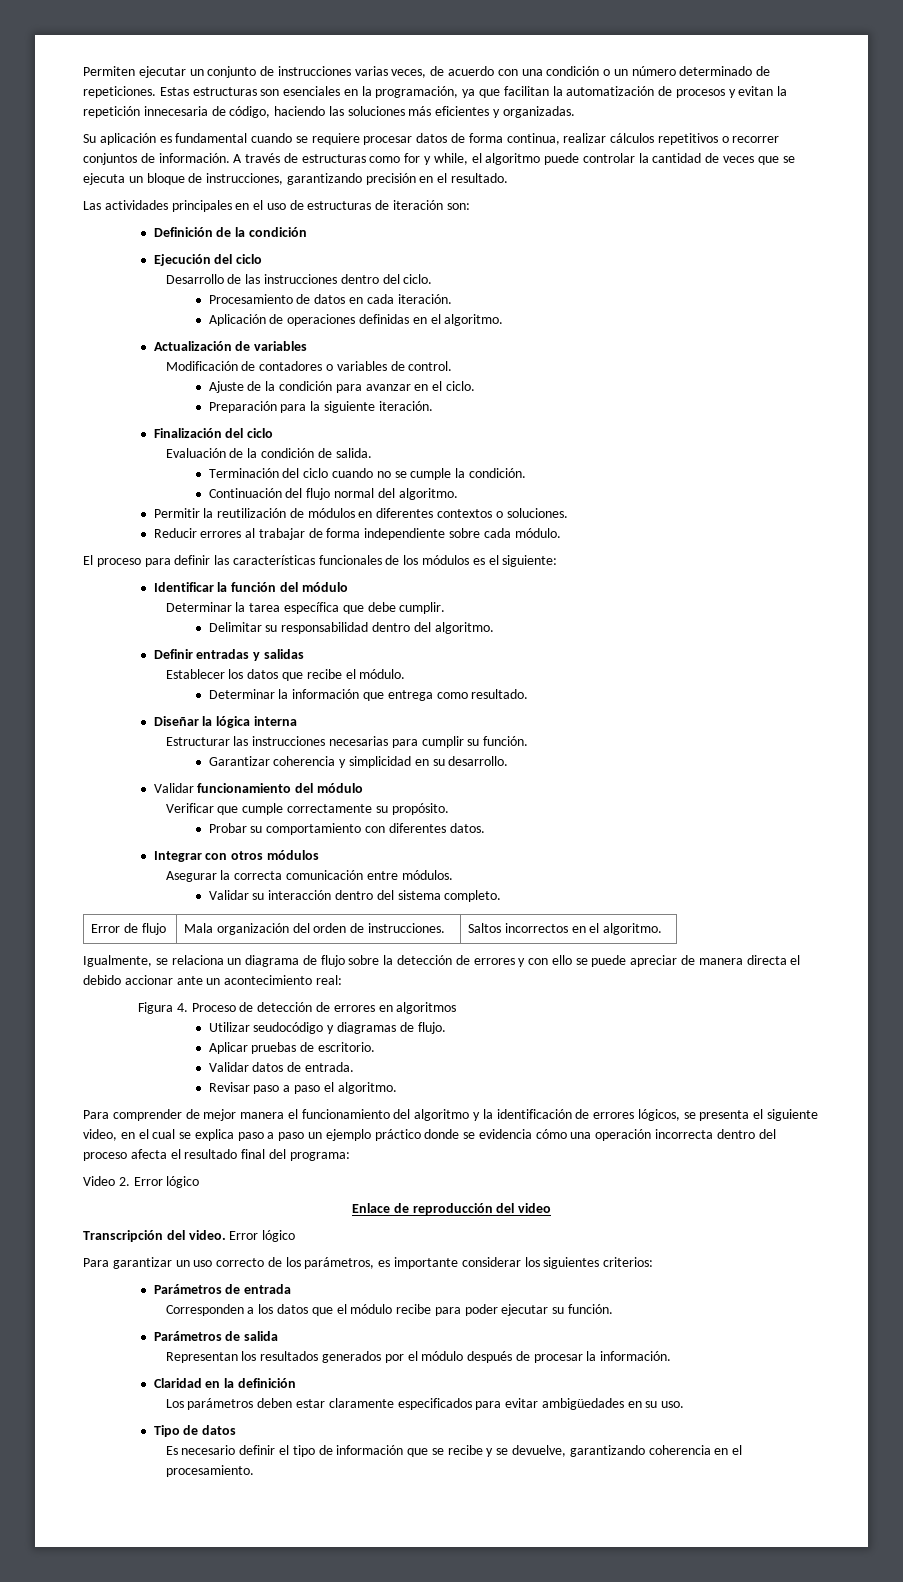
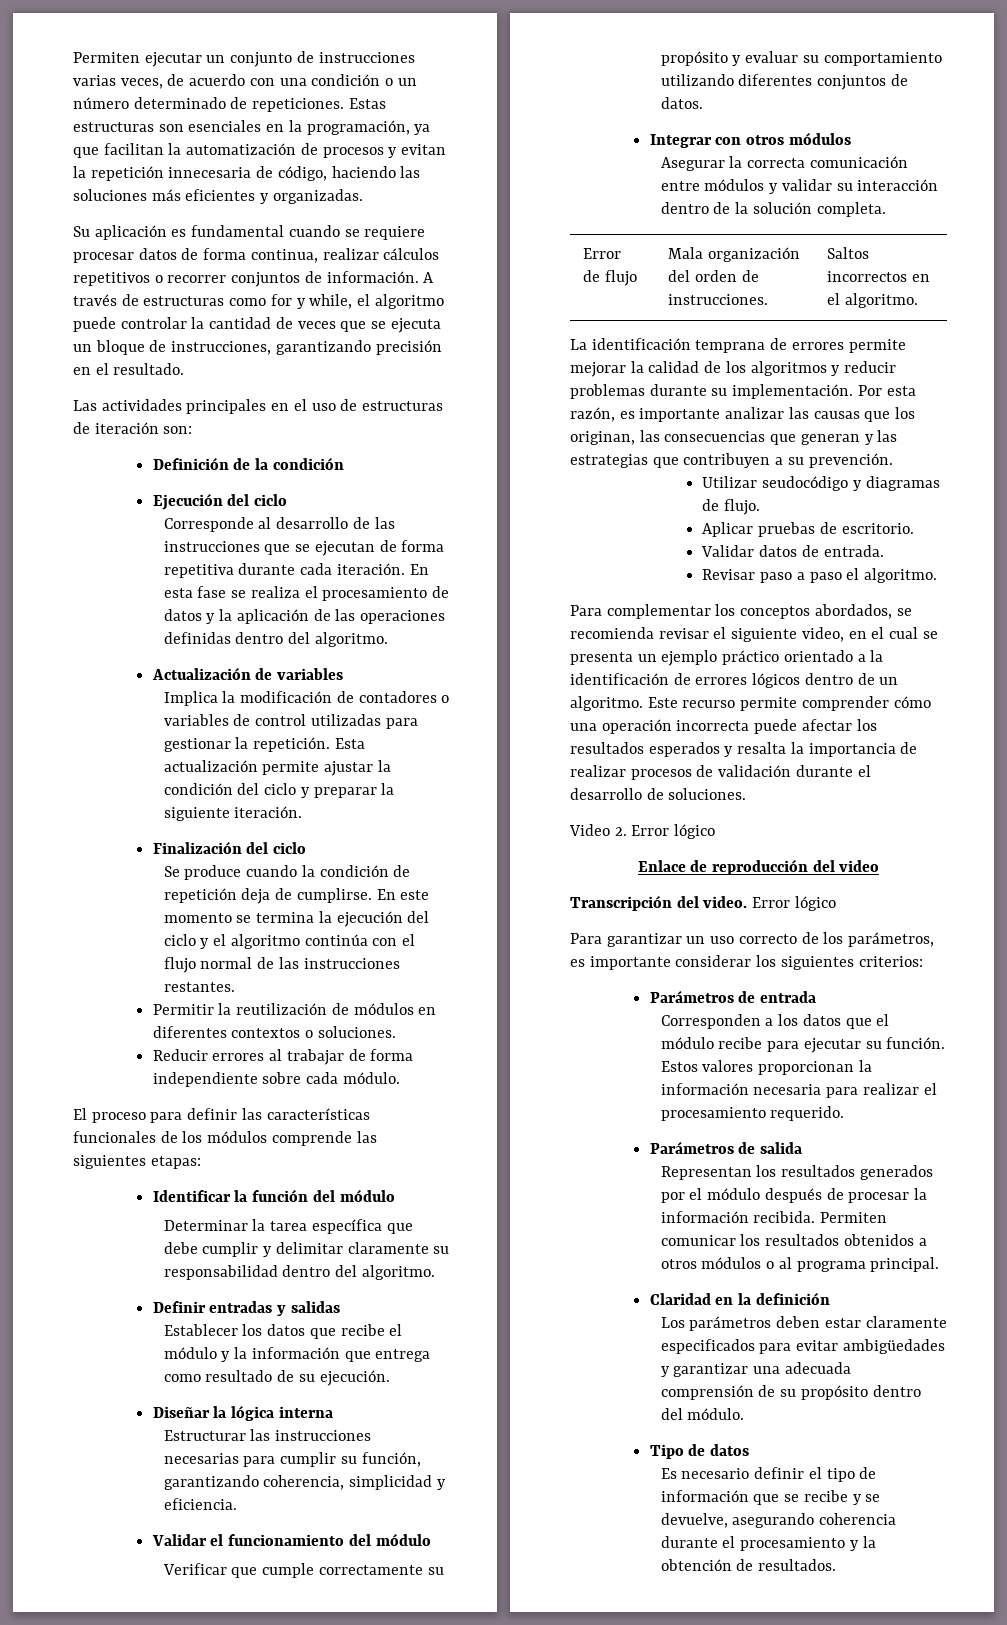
- Desarrollo de las instrucciones dentro del ciclo.
- Procesamiento de datos en cada iteración.
- Aplicación de operaciones definidas en el algoritmo.
+ Corresponde al desarrollo de las instrucciones que se ejecutan de forma repetitiva durante cada iteración. En esta fase se realiza el procesamiento de datos y la aplicación de las operaciones definidas dentro del algoritmo.
- Modificación de contadores o variables de control.
- Ajuste de la condición para avanzar en el ciclo.
- Preparación para la siguiente iteración.
+ Implica la modificación de contadores o variables de control utilizadas para gestionar la repetición. Esta actualización permite ajustar la condición del ciclo y preparar la siguiente iteración.
- Evaluación de la condición de salida.
- Terminación del ciclo cuando no se cumple la condición.
- Continuación del flujo normal del algoritmo.
+ Se produce cuando la condición de repetición deja de cumplirse. En este momento se termina la ejecución del ciclo y el algoritmo continúa con el flujo normal de las instrucciones restantes.
- El proceso para definir las características funcionales de los módulos es el siguiente:
+ El proceso para definir las características funcionales de los módulos comprende las siguientes etapas:
- Determinar la tarea específica que debe cumplir.
- Delimitar su responsabilidad dentro del algoritmo.
+ Determinar la tarea específica que debe cumplir y delimitar claramente su responsabilidad dentro del algoritmo.
- Establecer los datos que recibe el módulo.
- Determinar la información que entrega como resultado.
+ Establecer los datos que recibe el módulo y la información que entrega como resultado de su ejecución.
- Estructurar las instrucciones necesarias para cumplir su función.
- Garantizar coherencia y simplicidad en su desarrollo.
- Validar funcionamiento del módulo
+ Estructurar las instrucciones necesarias para cumplir su función, garantizando coherencia, simplicidad y eficiencia.
+ Validar el funcionamiento del módulo
- Verificar que cumple correctamente su propósito.
- Probar su comportamiento con diferentes datos.
+ Verificar que cumple correctamente su propósito y evaluar su comportamiento utilizando diferentes conjuntos de datos.
- Asegurar la correcta comunicación entre módulos.
- Validar su interacción dentro del sistema completo.
+ Asegurar la correcta comunicación entre módulos y validar su interacción dentro de la solución completa.
- Igualmente, se relaciona un diagrama de flujo sobre la detección de errores y con ello se puede apreciar de manera directa el debido accionar ante un acontecimiento real:
- Figura 4. Proceso de detección de errores en algoritmos
+ La identificación temprana de errores permite mejorar la calidad de los algoritmos y reducir problemas durante su implementación. Por esta razón, es importante analizar las causas que los originan, las consecuencias que generan y las estrategias que contribuyen a su prevención.
- Para comprender de mejor manera el funcionamiento del algoritmo y la identificación de errores lógicos, se presenta el siguiente video, en el cual se explica paso a paso un ejemplo práctico donde se evidencia cómo una operación incorrecta dentro del proceso afecta el resultado final del programa:
+ Para complementar los conceptos abordados, se recomienda revisar el siguiente video, en el cual se presenta un ejemplo práctico orientado a la identificación de errores lógicos dentro de un algoritmo. Este recurso permite comprender cómo una operación incorrecta puede afectar los resultados esperados y resalta la importancia de realizar procesos de validación durante el desarrollo de soluciones.
- Corresponden a los datos que el módulo recibe para poder ejecutar su función.
+ Corresponden a los datos que el módulo recibe para ejecutar su función. Estos valores proporcionan la información necesaria para realizar el procesamiento requerido.
- Representan los resultados generados por el módulo después de procesar la información.
+ Representan los resultados generados por el módulo después de procesar la información recibida. Permiten comunicar los resultados obtenidos a otros módulos o al programa principal.
- Los parámetros deben estar claramente especificados para evitar ambigüedades en su uso.
+ Los parámetros deben estar claramente especificados para evitar ambigüedades y garantizar una adecuada comprensión de su propósito dentro del módulo.
- Es necesario definir el tipo de información que se recibe y se devuelve, garantizando coherencia en el procesamiento.
+ Es necesario definir el tipo de información que se recibe y se devuelve, asegurando coherencia durante el procesamiento y la obtención de resultados.

